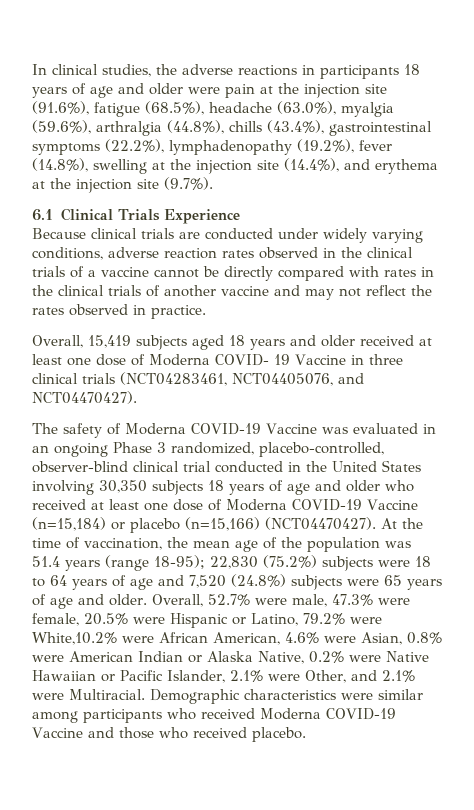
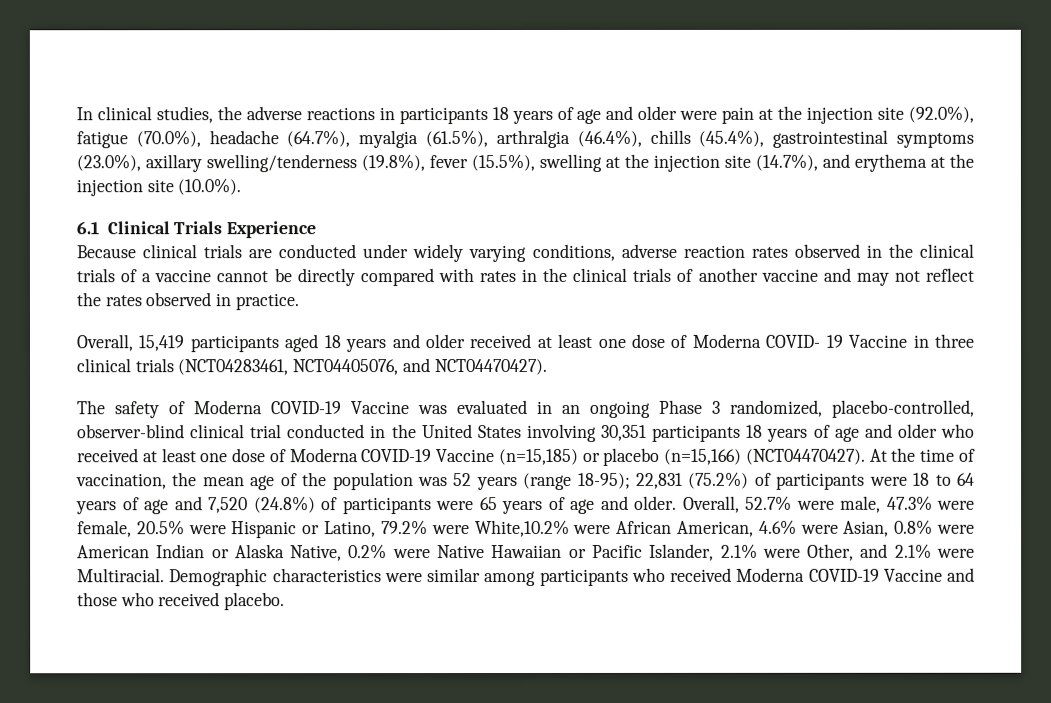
- In clinical studies, the adverse reactions in participants 18 years of age and older were pain at the injection site (91.6%), fatigue (68.5%), headache (63.0%), myalgia (59.6%), arthralgia (44.8%), chills (43.4%), gastrointestinal symptoms (22.2%), lymphadenopathy (19.2%), fever (14.8%), swelling at the injection site (14.4%), and erythema at the injection site (9.7%).
+ In clinical studies, the adverse reactions in participants 18 years of age and older were pain at the injection site (92.0%), fatigue (70.0%), headache (64.7%), myalgia (61.5%), arthralgia (46.4%), chills (45.4%), gastrointestinal symptoms (23.0%), axillary swelling/tenderness (19.8%), fever (15.5%), swelling at the injection site (14.7%), and erythema at the injection site (10.0%).
- Overall, 15,419 subjects aged 18 years and older received at least one dose of Moderna COVID- 19 Vaccine in three clinical trials (NCT04283461, NCT04405076, and NCT04470427).
+ Overall, 15,419 participants aged 18 years and older received at least one dose of Moderna COVID- 19 Vaccine in three clinical trials (NCT04283461, NCT04405076, and NCT04470427).
- The safety of Moderna COVID-19 Vaccine was evaluated in an ongoing Phase 3 randomized, placebo-controlled, observer-blind clinical trial conducted in the United States involving 30,350 subjects 18 years of age and older who received at least one dose of Moderna COVID-19 Vaccine (n=15,184) or placebo (n=15,166) (NCT04470427).
+ The safety of Moderna COVID-19 Vaccine was evaluated in an ongoing Phase 3 randomized, placebo-controlled, observer-blind clinical trial conducted in the United States involving 30,351 participants 18 years of age and older who received at least one dose of Moderna COVID-19 Vaccine (n=15,185) or placebo (n=15,166) (NCT04470427).
- At the time of vaccination, the mean age of the population was 51.4 years (range 18-95); 22,830 (75.2%) subjects were 18 to 64 years of age and 7,520 (24.8%) subjects were 65 years of age and older.
+ At the time of vaccination, the mean age of the population was 52 years (range 18-95); 22,831 (75.2%) of participants were 18 to 64 years of age and 7,520 (24.8%) of participants were 65 years of age and older.

